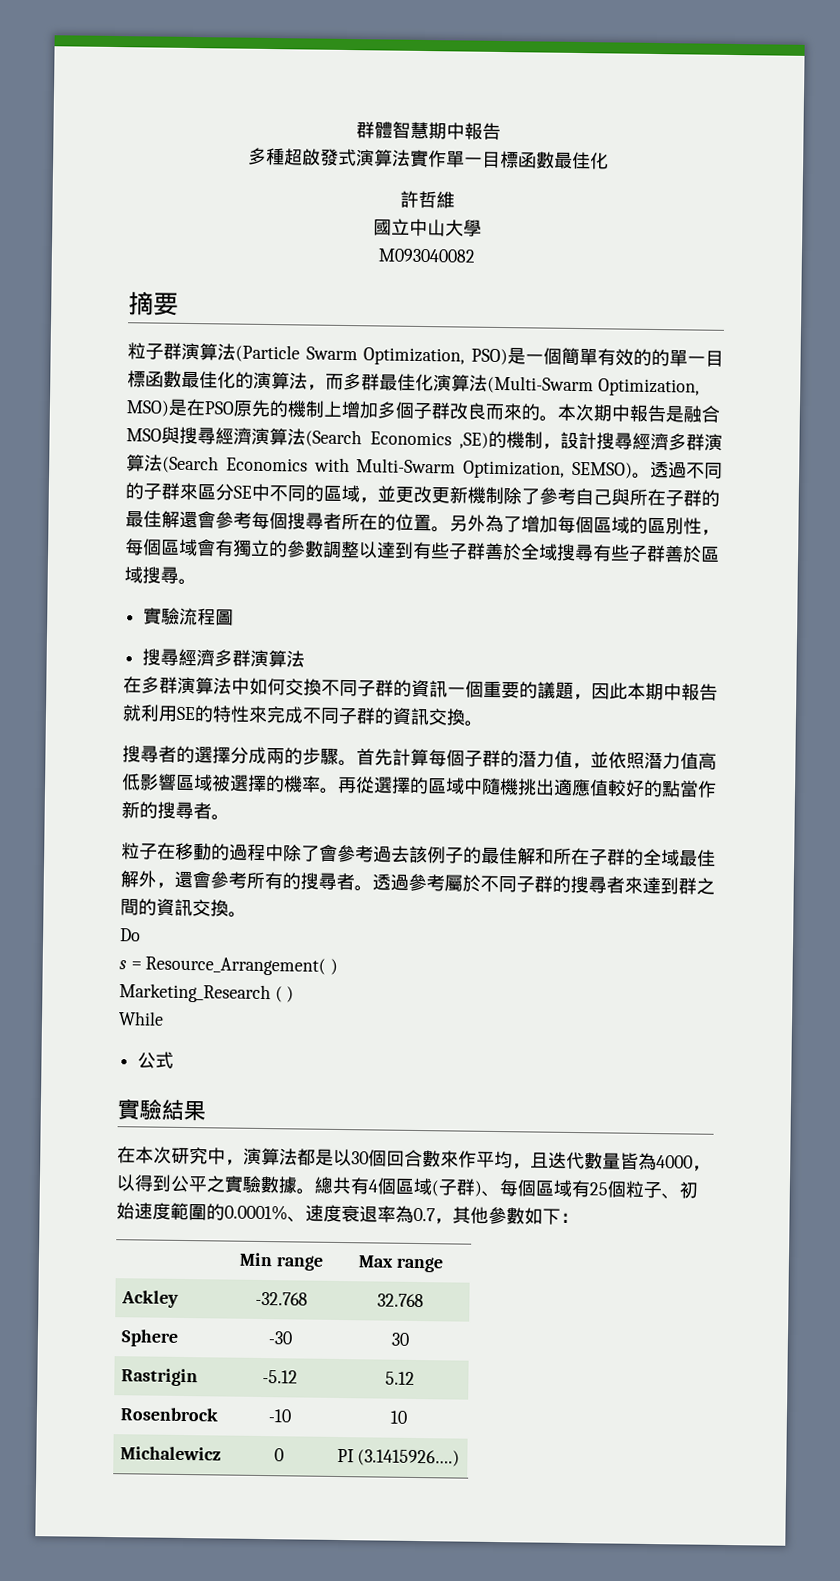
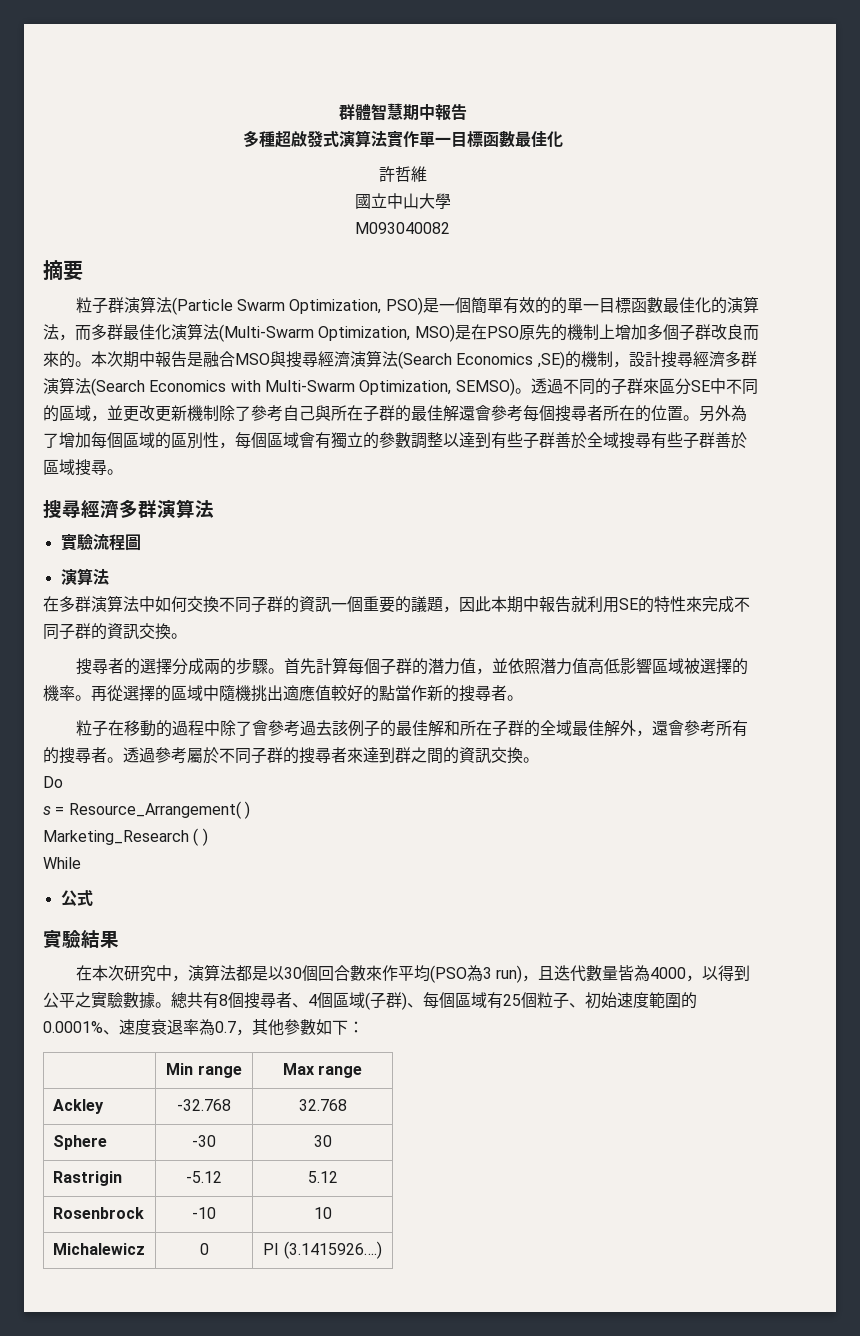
  另外為了增加每個區域的區別性，每個區域會有獨立的參數調整以達到有些子群善於全域搜尋有些子群善於區域搜尋。
+ 搜尋經濟多群演算法
  實驗流程圖
- 搜尋經濟多群演算法
+ 演算法
- 在本次研究中，演算法都是以30個回合數來作平均，且迭代數量皆為4000，以得到公平之實驗數據。
+ 在本次研究中，演算法都是以30個回合數來作平均(PSO為3 run)，且迭代數量皆為4000，以得到公平之實驗數據。
- 總共有4個區域(子群)、每個區域有25個粒子、初始速度範圍的0.0001%、速度衰退率為0.7，其他參數如下：
+ 總共有8個搜尋者、4個區域(子群)、每個區域有25個粒子、初始速度範圍的0.0001%、速度衰退率為0.7，其他參數如下：

